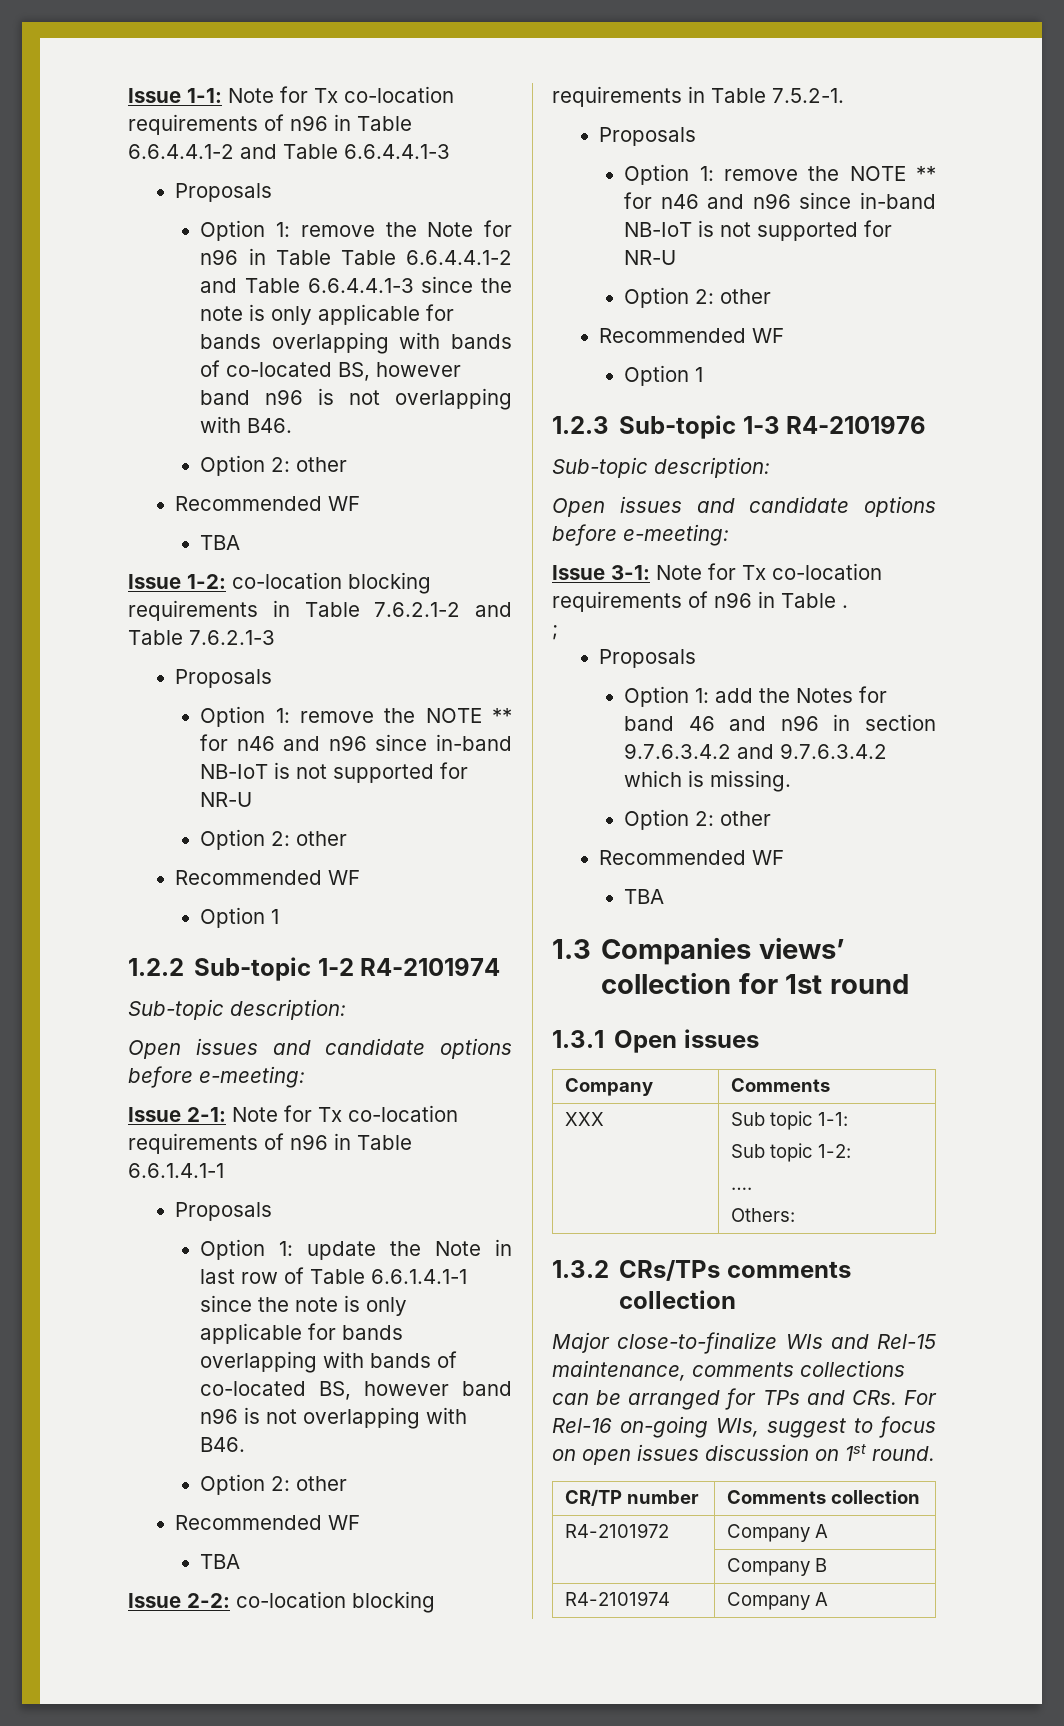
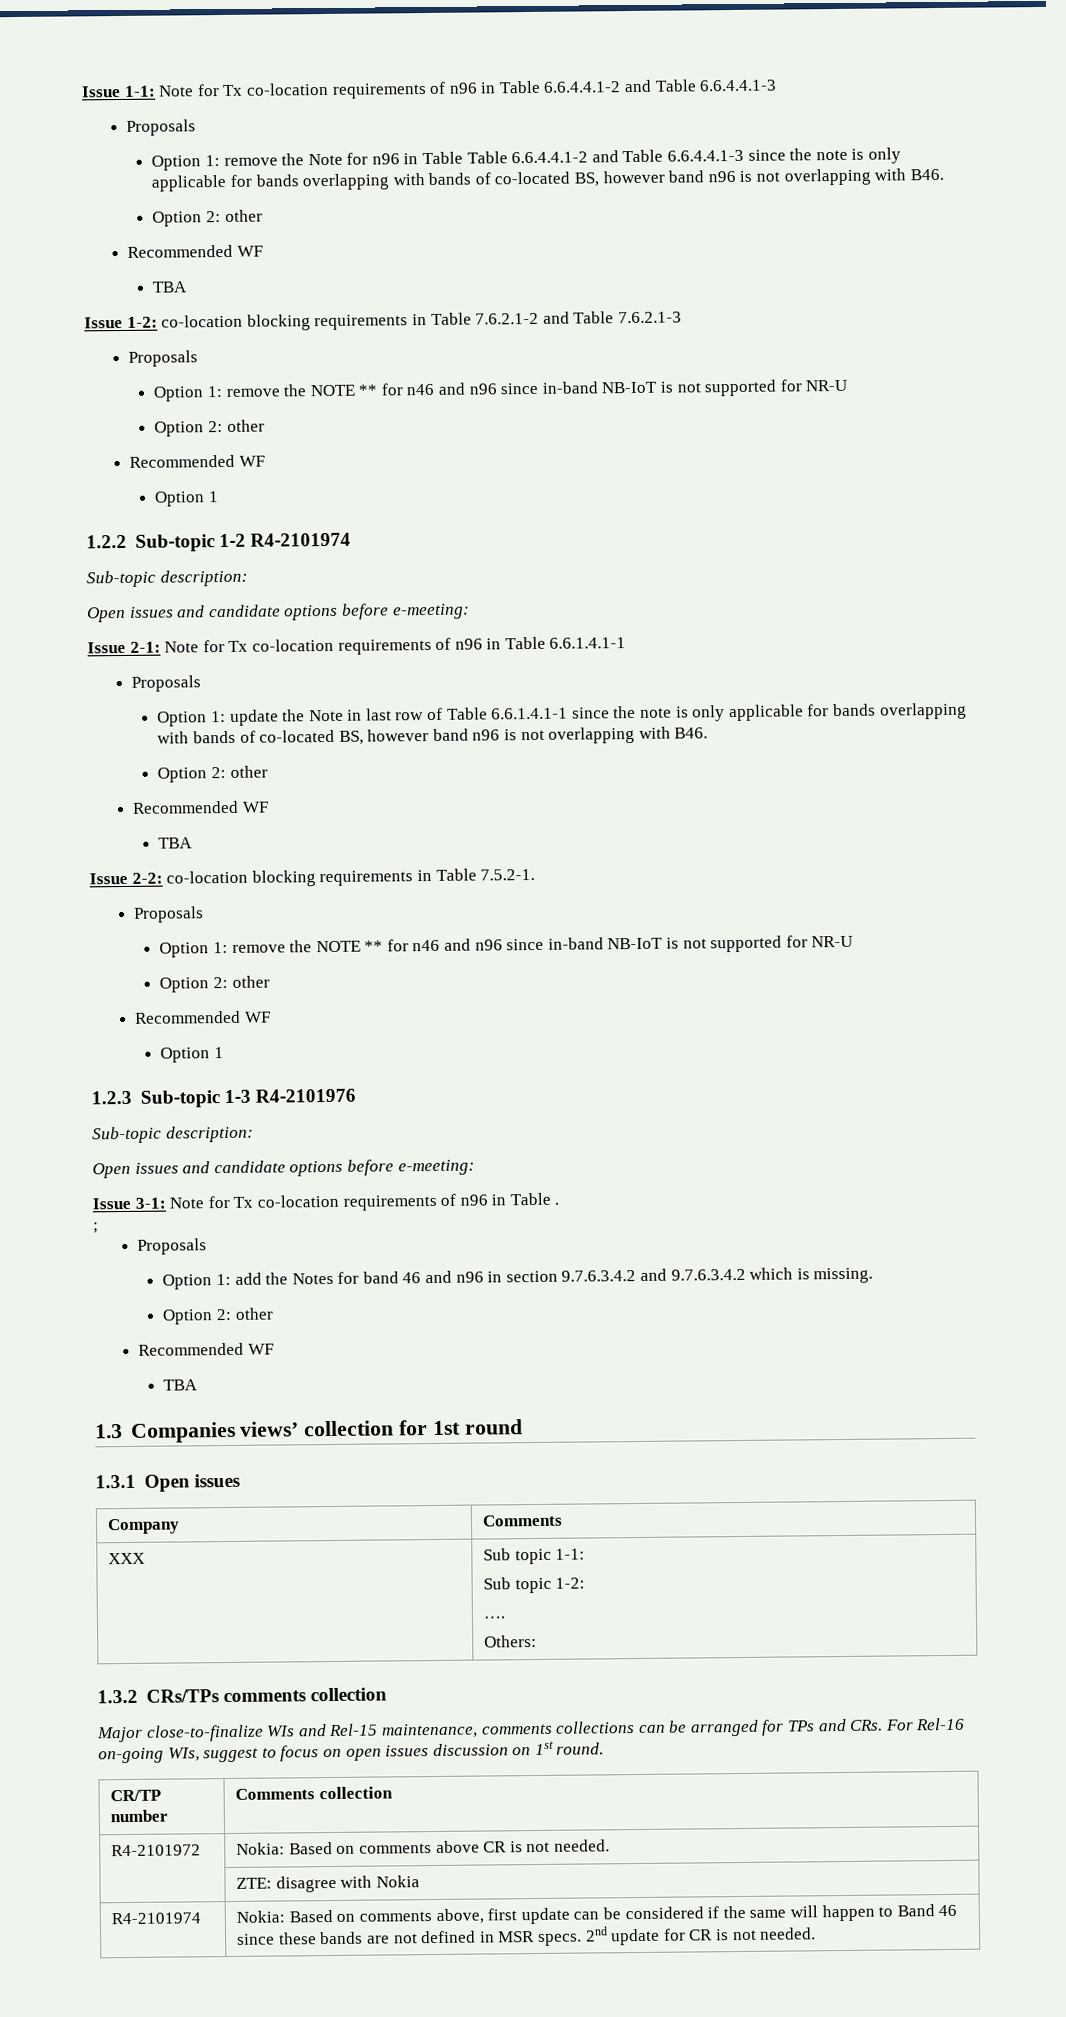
- R4-2101972 | Company A
- | Company B
- R4-2101974 | Company A
+ R4-2101972 | Nokia: Based on comments above CR is not needed.
+ | ZTE: disagree with Nokia
+ R4-2101974 | Nokia: Based on comments above, first update can be considered if the same will happen to Band 46 since these bands are not defined in MSR specs. 2nd update for CR is not needed.

